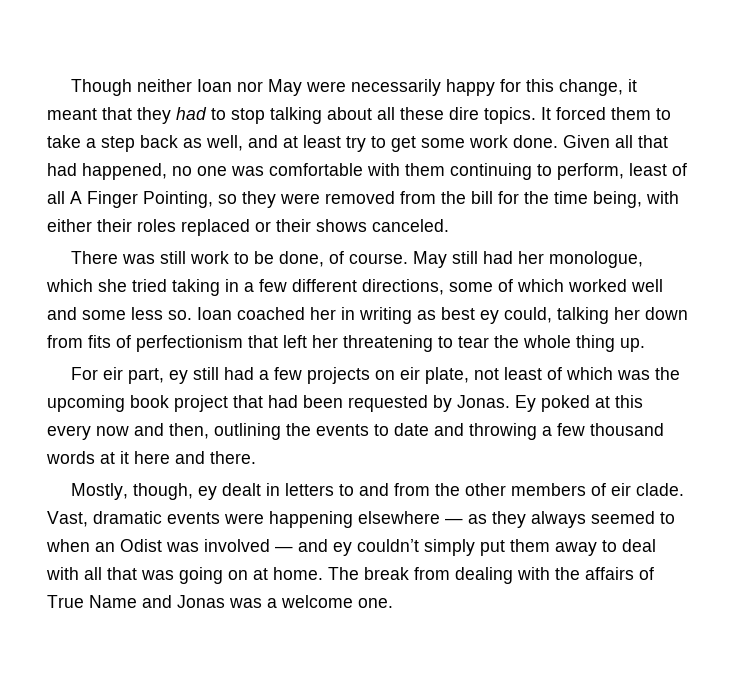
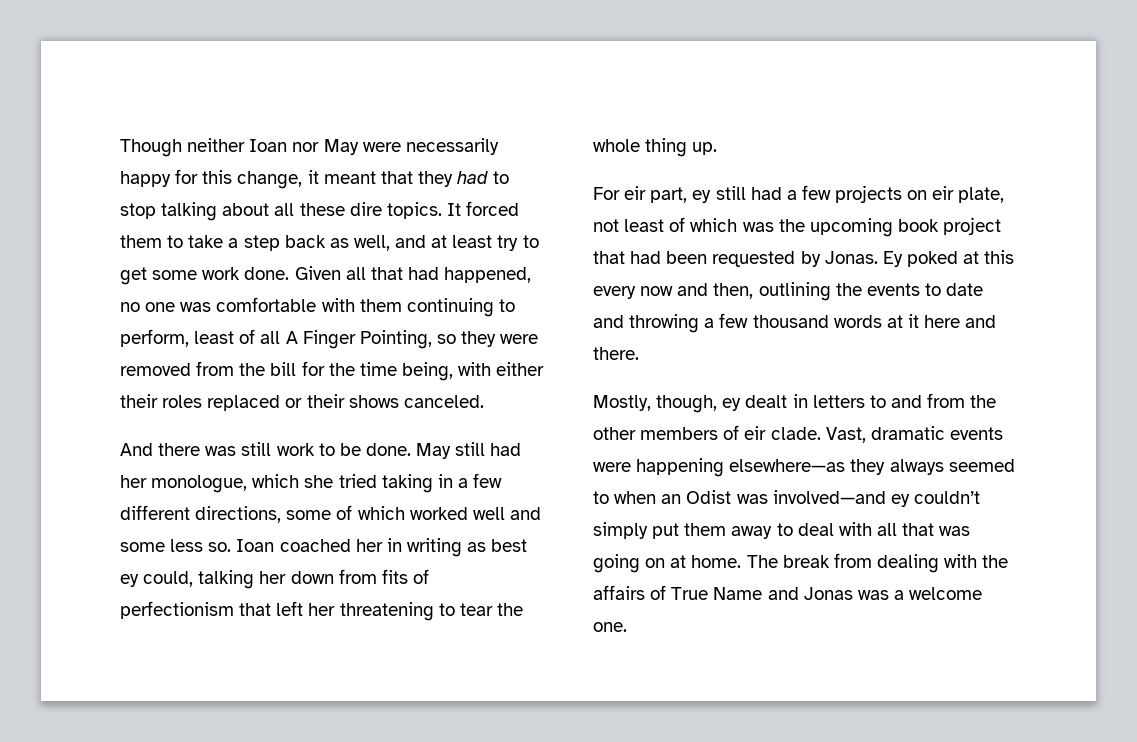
- There was still work to be done, of course.
+ And there was still work to be done.
- Vast, dramatic events were happening elsewhere — as they always seemed to when an Odist was involved — and ey couldn’t simply put them away to deal with all that was going on at home.
+ Vast, dramatic events were happening elsewhere—as they always seemed to when an Odist was involved—and ey couldn’t simply put them away to deal with all that was going on at home.

